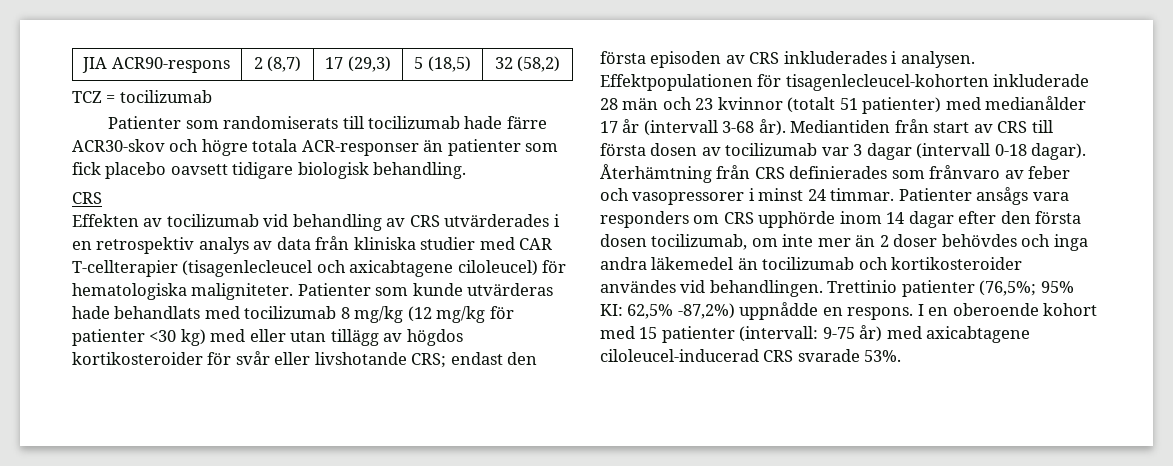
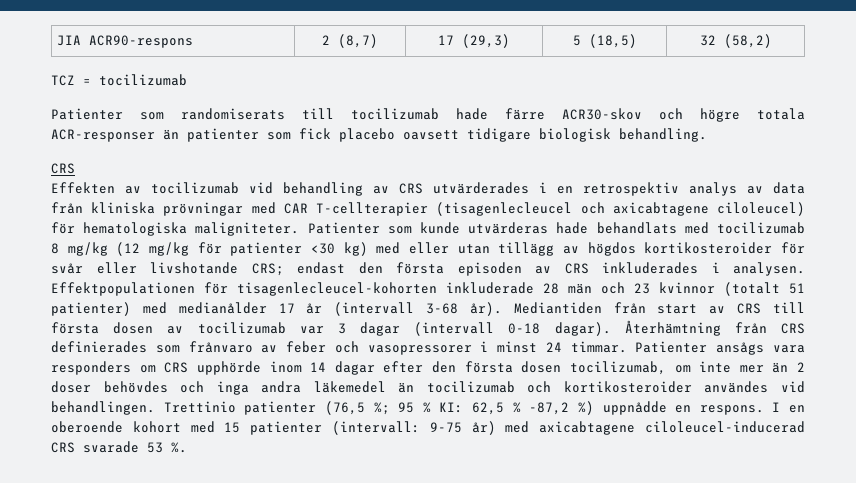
- Effekten av tocilizumab vid behandling av CRS utvärderades i en retrospektiv analys av data från kliniska studier med CAR T-cellterapier (tisagenlecleucel och axicabtagene ciloleucel) för hematologiska maligniteter.
+ Effekten av tocilizumab vid behandling av CRS utvärderades i en retrospektiv analys av data från kliniska prövningar med CAR T-cellterapier (tisagenlecleucel och axicabtagene ciloleucel) för hematologiska maligniteter.
- Trettinio patienter (76,5%; 95% KI: 62,5% -87,2%) uppnådde en respons.
+ Trettinio patienter (76,5 %; 95 % KI: 62,5 % -87,2 %) uppnådde en respons.
- I en oberoende kohort med 15 patienter (intervall: 9-75 år) med axicabtagene ciloleucel-inducerad CRS svarade 53%.
+ I en oberoende kohort med 15 patienter (intervall: 9-75 år) med axicabtagene ciloleucel-inducerad CRS svarade 53 %.

